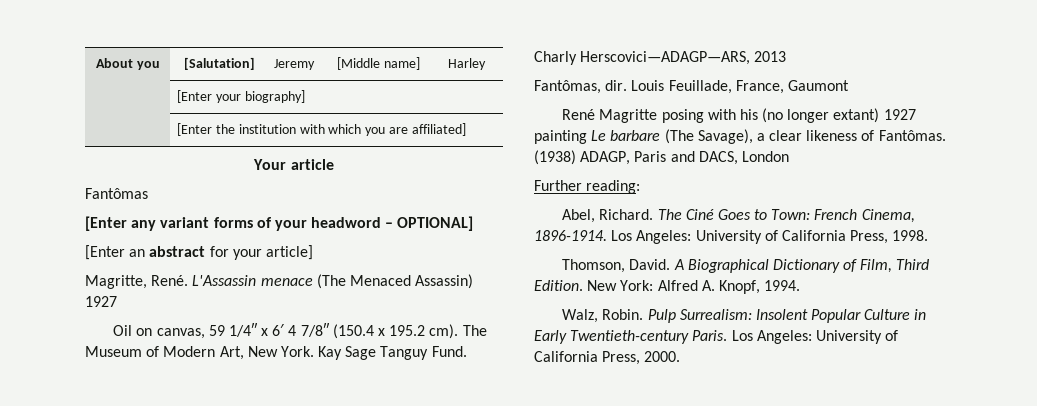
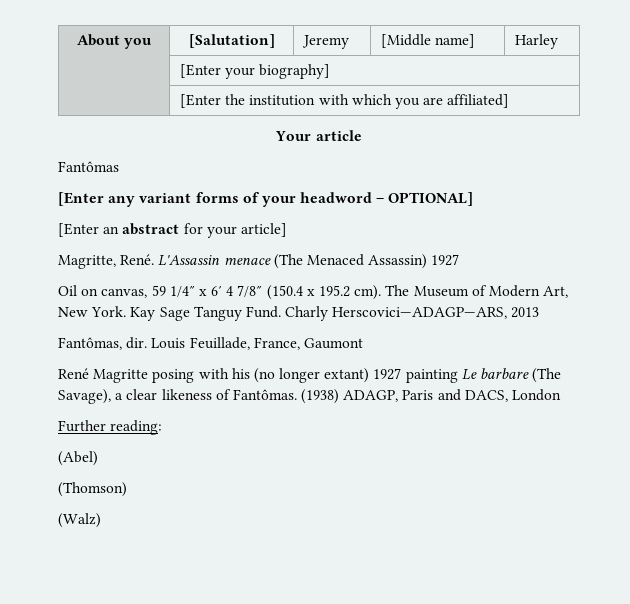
- Abel, Richard. The Ciné Goes to Town: French Cinema, 1896-1914. Los Angeles: University of California Press, 1998.
- Thomson, David. A Biographical Dictionary of Film, Third Edition. New York: Alfred A. Knopf, 1994.
- Walz, Robin. Pulp Surrealism: Insolent Popular Culture in Early Twentieth-century Paris. Los Angeles: University of California Press, 2000.
+ (Abel)
+ (Thomson)
+ (Walz)

